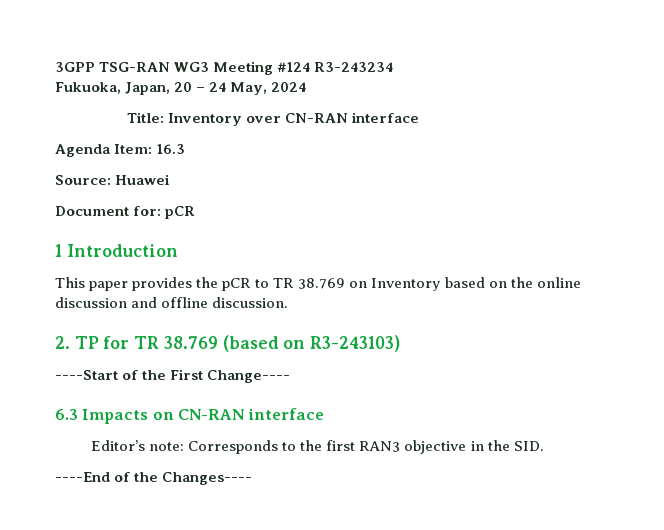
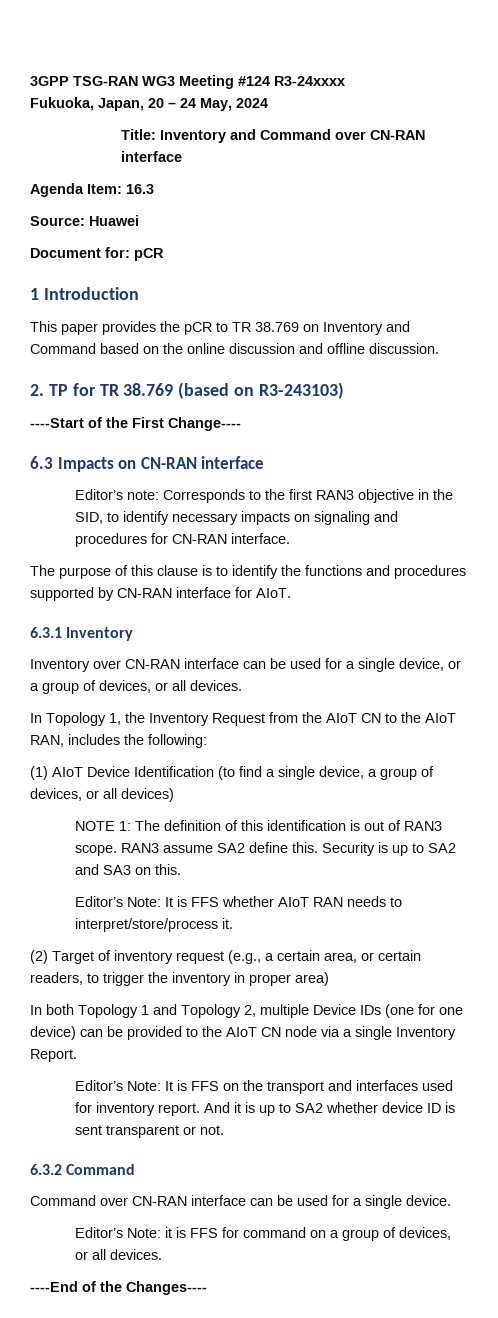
- 3GPP TSG-RAN WG3 Meeting #124 R3-243234
+ 3GPP TSG-RAN WG3 Meeting #124 R3-24xxxx
- Title: Inventory over CN-RAN interface
+ Title: Inventory and Command over CN-RAN interface
- This paper provides the pCR to TR 38.769 on Inventory based on the online discussion and offline discussion.
+ This paper provides the pCR to TR 38.769 on Inventory and Command based on the online discussion and offline discussion.
- Editor’s note: Corresponds to the first RAN3 objective in the SID.
+ Editor’s note: Corresponds to the first RAN3 objective in the SID, to identify necessary impacts on signaling and procedures for CN-RAN interface.
+ The purpose of this clause is to identify the functions and procedures supported by CN-RAN interface for AIoT.
+ 6.3.1 Inventory
+ Inventory over CN-RAN interface can be used for a single device, or a group of devices, or all devices.
+ In Topology 1, the Inventory Request from the AIoT CN to the AIoT RAN, includes the following:
+ (1) AIoT Device Identification (to find a single device, a group of devices, or all devices)
+ NOTE 1: The definition of this identification is out of RAN3 scope. RAN3 assume SA2 define this. Security is up to SA2 and SA3 on this.
+ Editor’s Note: It is FFS whether AIoT RAN needs to interpret/store/process it.
+ (2) Target of inventory request (e.g., a certain area, or certain readers, to trigger the inventory in proper area)
+ In both Topology 1 and Topology 2, multiple Device IDs (one for one device) can be provided to the AIoT CN node via a single Inventory Report.
+ Editor’s Note: It is FFS on the transport and interfaces used for inventory report. And it is up to SA2 whether device ID is sent transparent or not.
+ 6.3.2 Command
+ Command over CN-RAN interface can be used for a single device.
+ Editor’s Note: it is FFS for command on a group of devices, or all devices.

